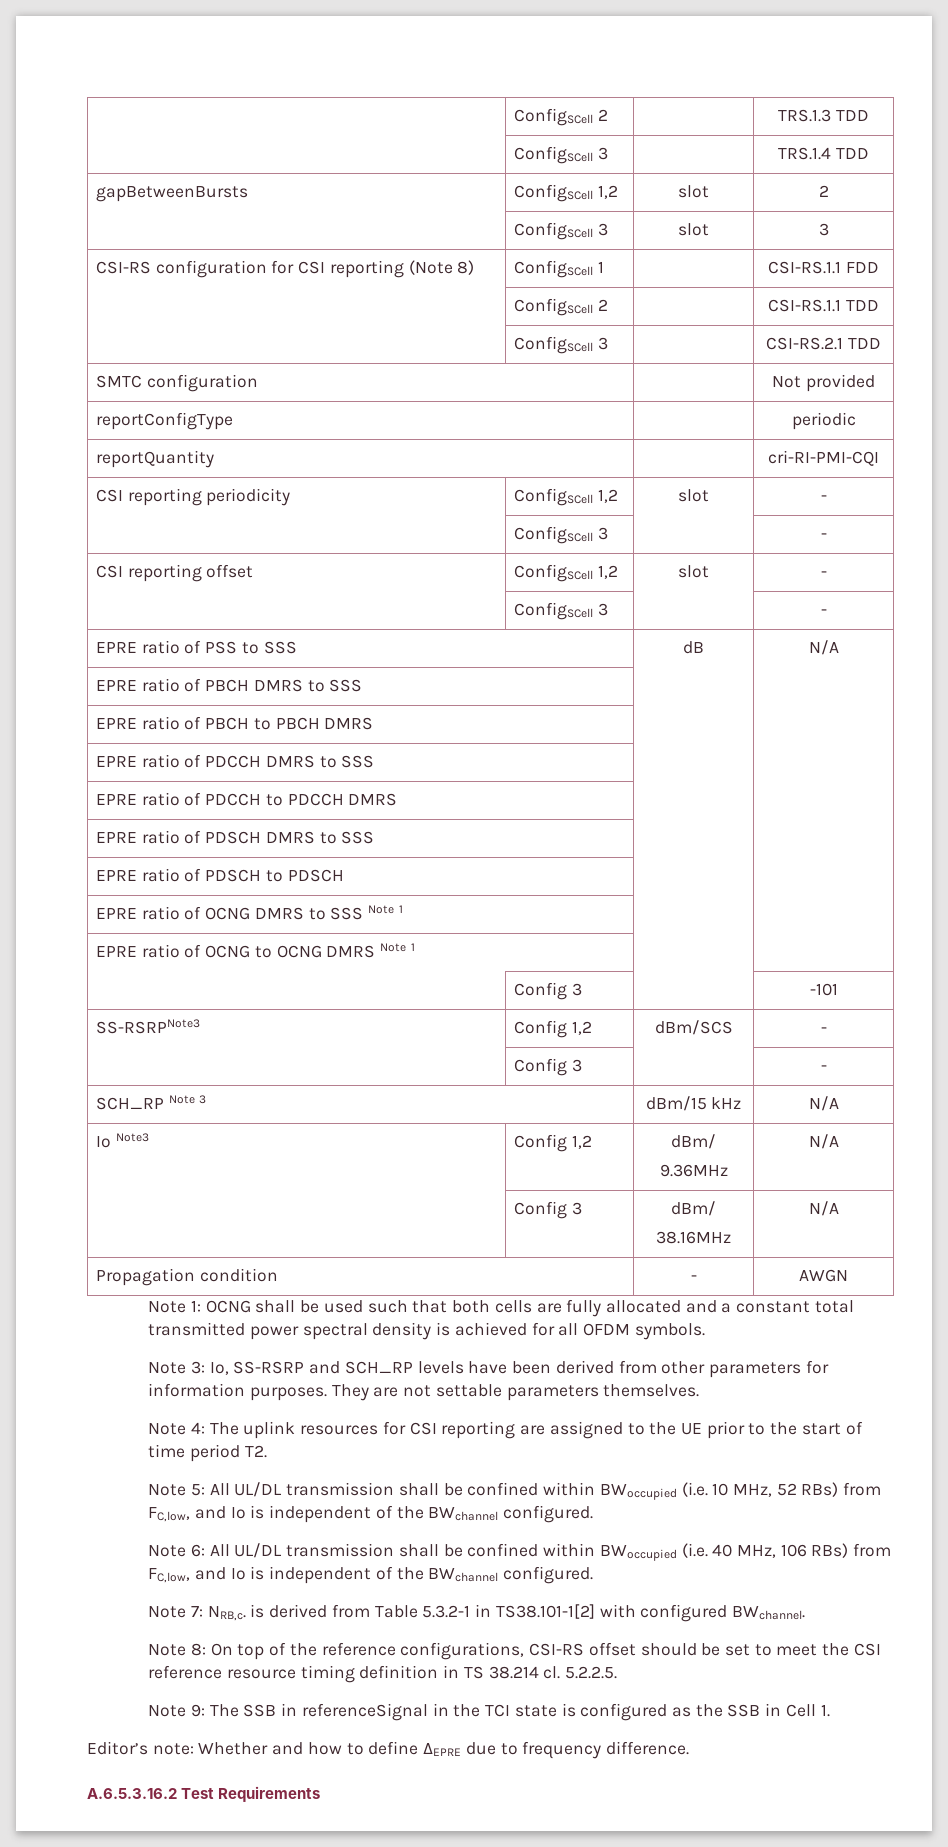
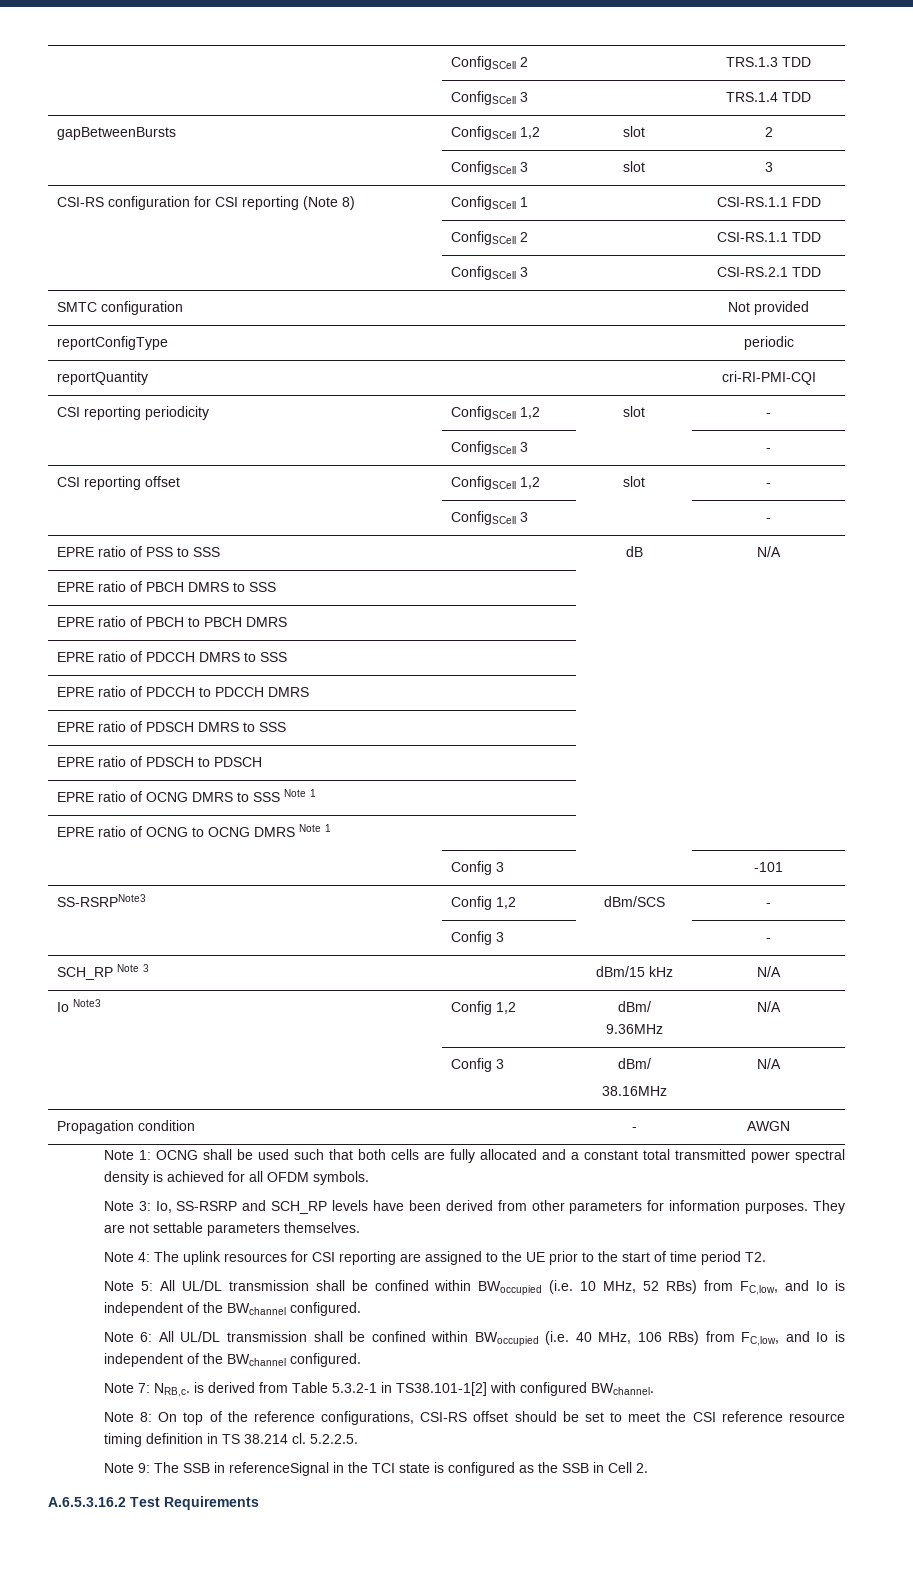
- Note 9: The SSB in referenceSignal in the TCI state is configured as the SSB in Cell 1.
- Editor’s note: Whether and how to define ΔEPRE due to frequency difference.
+ Note 9: The SSB in referenceSignal in the TCI state is configured as the SSB in Cell 2.

